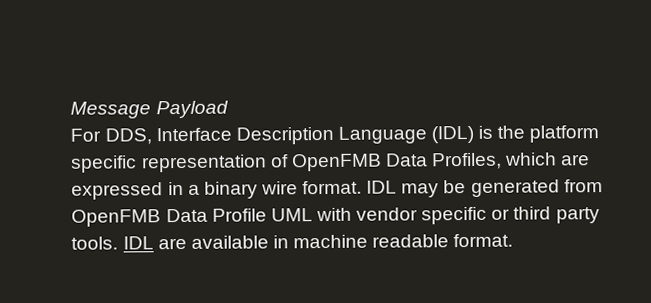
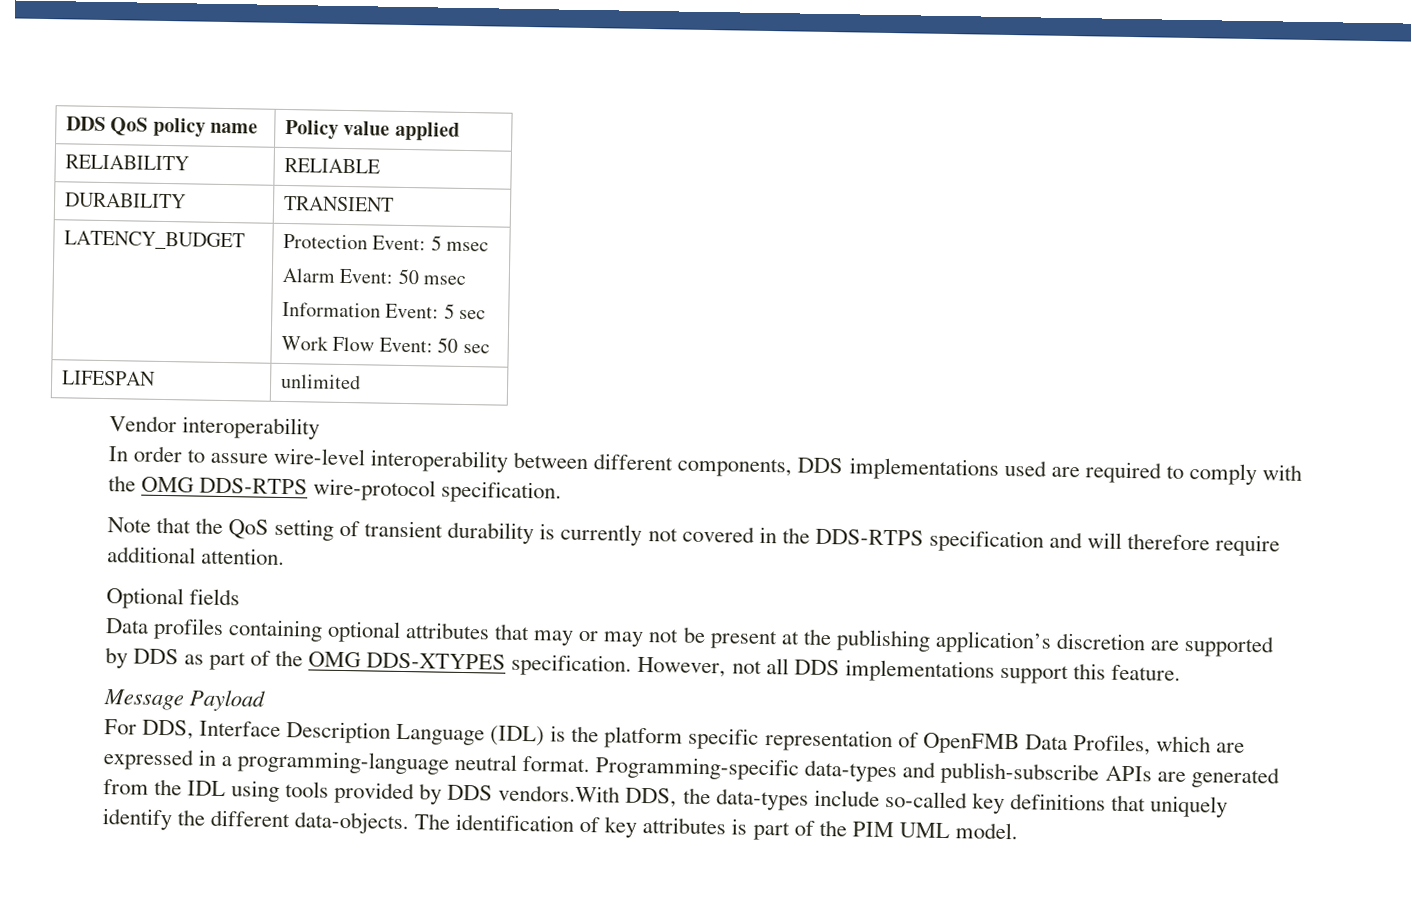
+ DDS QoS policy name | Policy value applied
+ RELIABILITY | RELIABLE
+ DURABILITY | TRANSIENT
+ LATENCY_BUDGET | Protection Event: 5 msec
+ Alarm Event: 50 msec
+ Information Event: 5 sec
+ Work Flow Event: 50 sec
+ LIFESPAN | unlimited
+ Vendor interoperability
+ In order to assure wire-level interoperability between different components, DDS implementations used are required to comply with the OMG DDS-RTPS wire-protocol specification.
+ Note that the QoS setting of transient durability is currently not covered in the DDS-RTPS specification and will therefore require additional attention.
+ Optional fields
+ Data profiles containing optional attributes that may or may not be present at the publishing application’s discretion are supported by DDS as part of the OMG DDS-XTYPES specification. However, not all DDS implementations support this feature.
- For DDS, Interface Description Language (IDL) is the platform specific representation of OpenFMB Data Profiles, which are expressed in a binary wire format. IDL may be generated from OpenFMB Data Profile UML with vendor specific or third party tools. IDL are available in machine readable format.
+ For DDS, Interface Description Language (IDL) is the platform specific representation of OpenFMB Data Profiles, which are expressed in a programming-language neutral format. Programming-specific data-types and publish-subscribe APIs are generated from the IDL using tools provided by DDS vendors.With DDS, the data-types include so-called key definitions that uniquely identify the different data-objects. The identification of key attributes is part of the PIM UML model.

